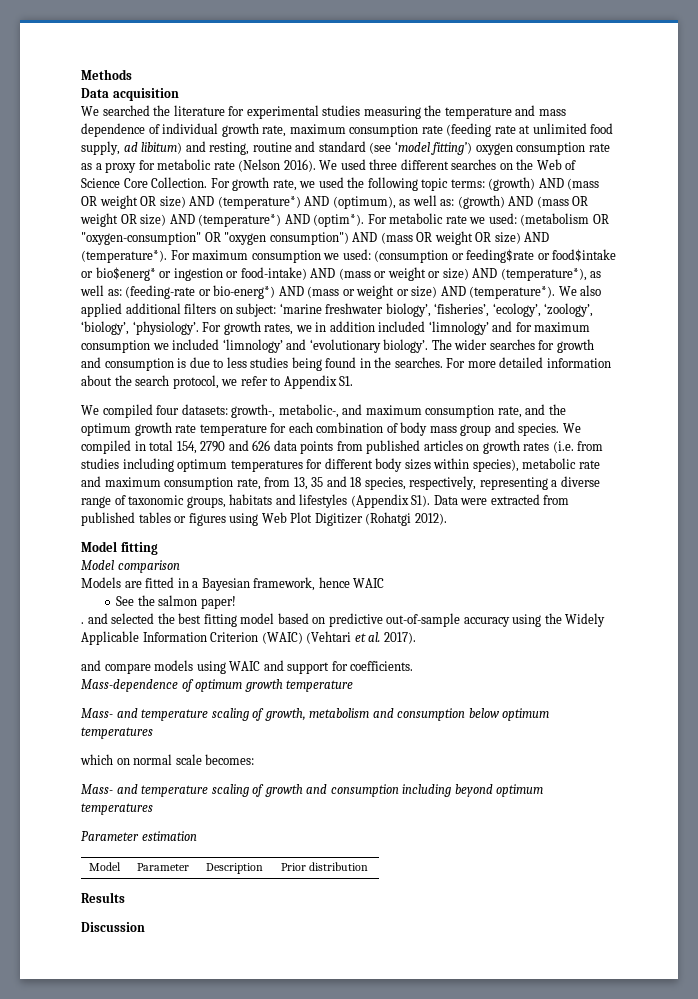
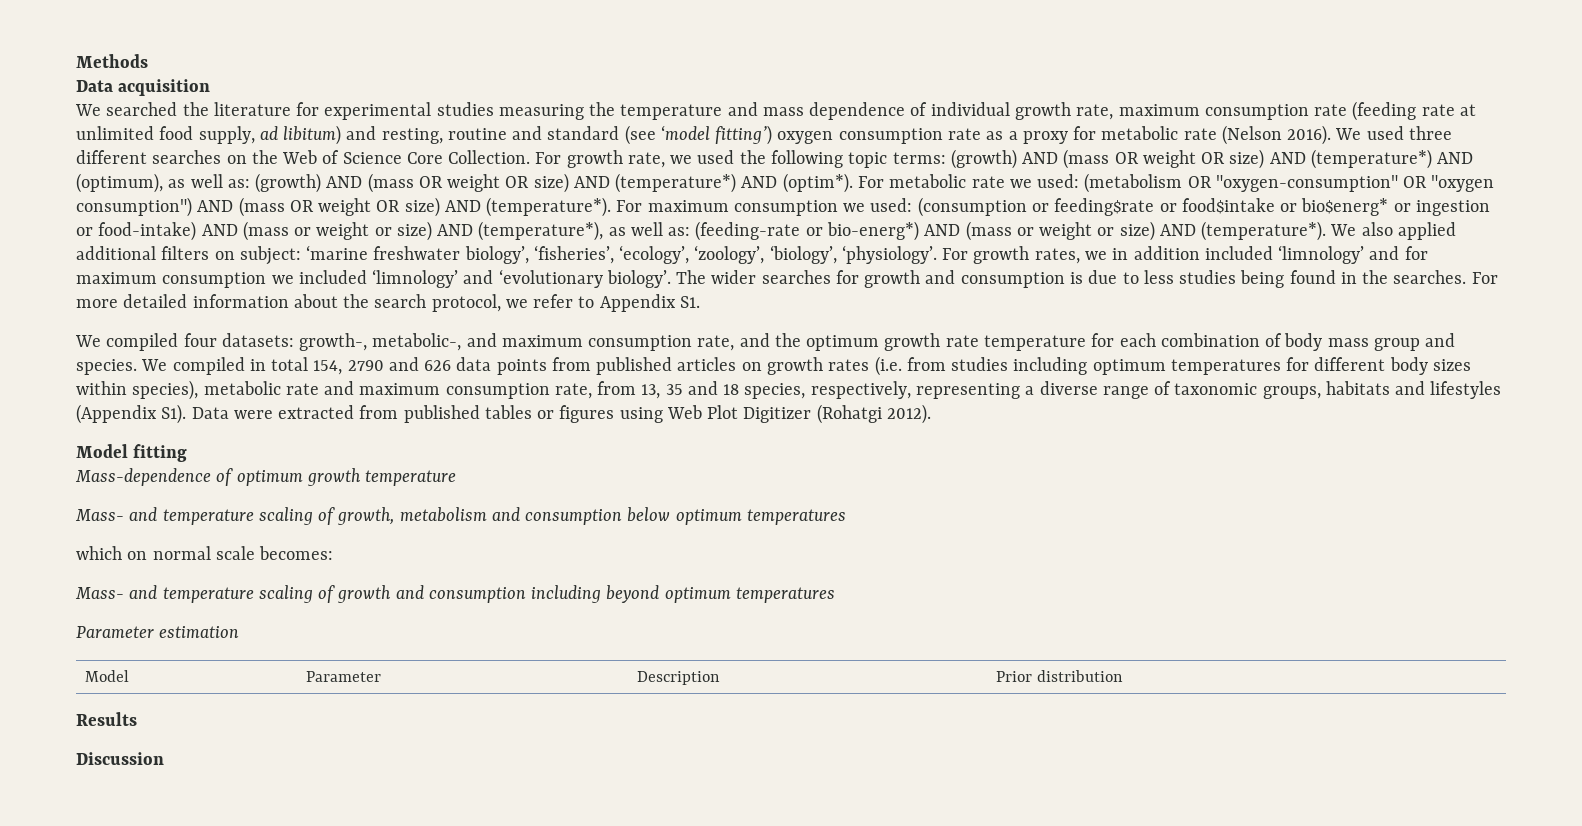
- Model comparison
- Models are fitted in a Bayesian framework, hence WAIC
- See the salmon paper!
- . and selected the best fitting model based on predictive out-of-sample accuracy using the Widely Applicable Information Criterion (WAIC) (Vehtari et al. 2017).
- and compare models using WAIC and support for coefficients.

